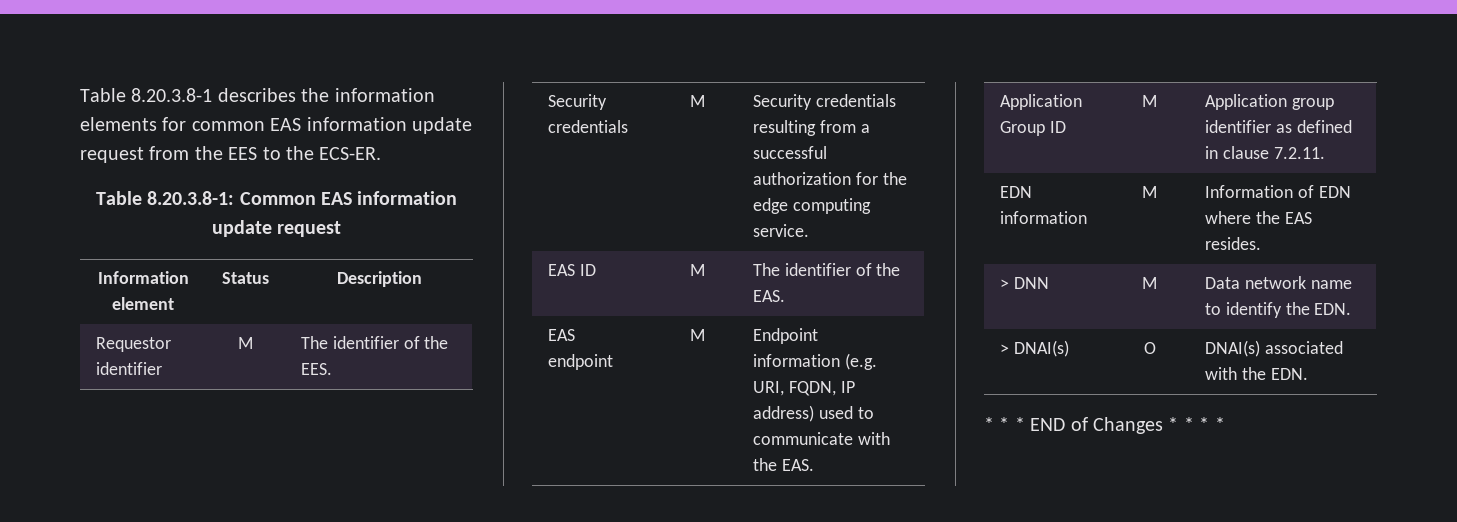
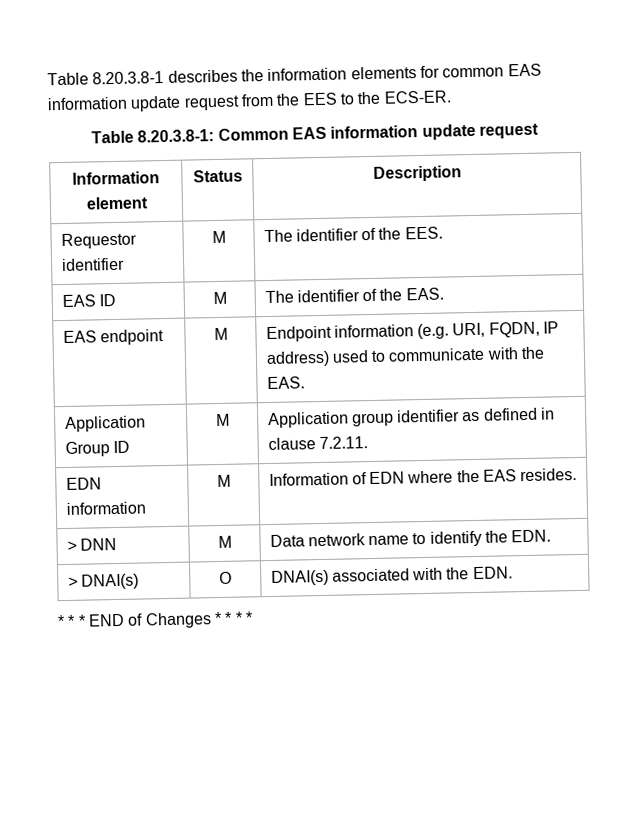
- Security credentials | M | Security credentials resulting from a successful authorization for the edge computing service.

